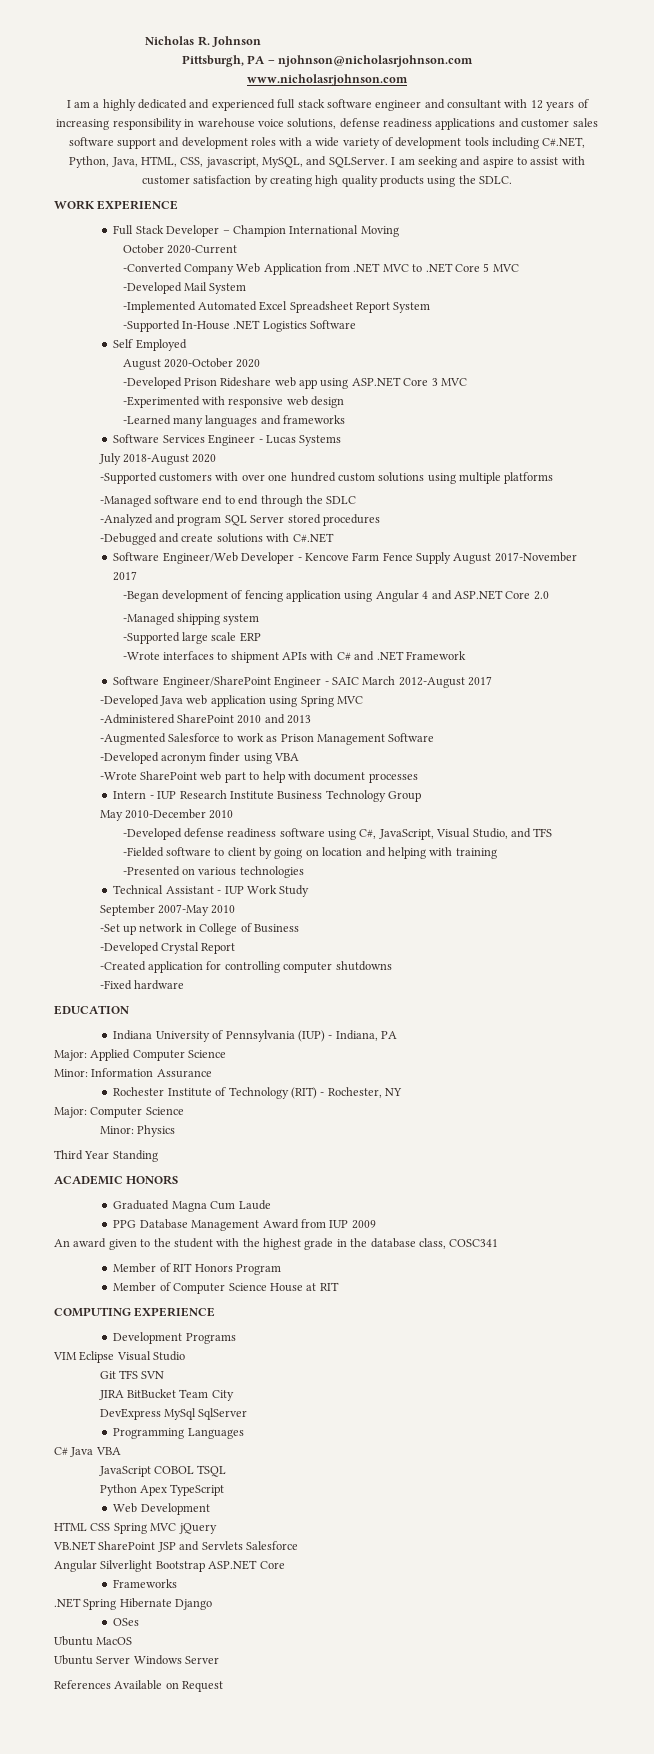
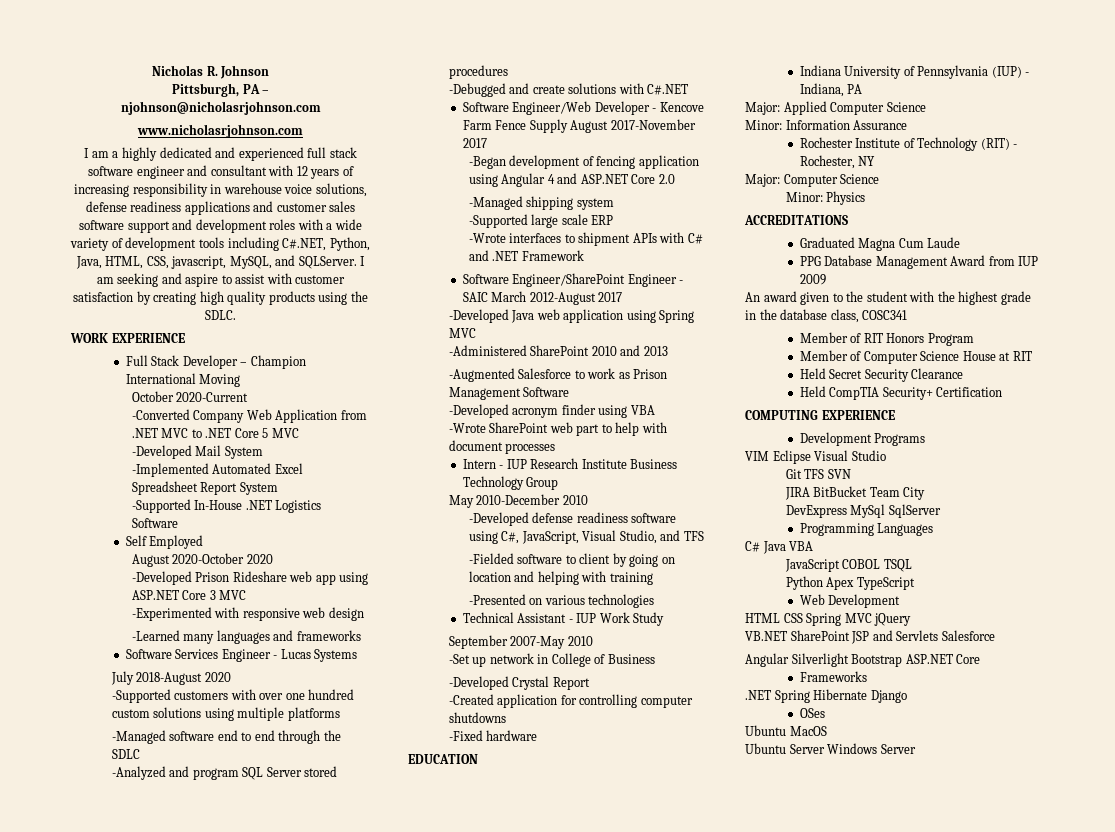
- Third Year Standing
- ACADEMIC HONORS
+ ACCREDITATIONS
+ Held Secret Security Clearance
+ Held CompTIA Security+ Certification
- References Available on Request

